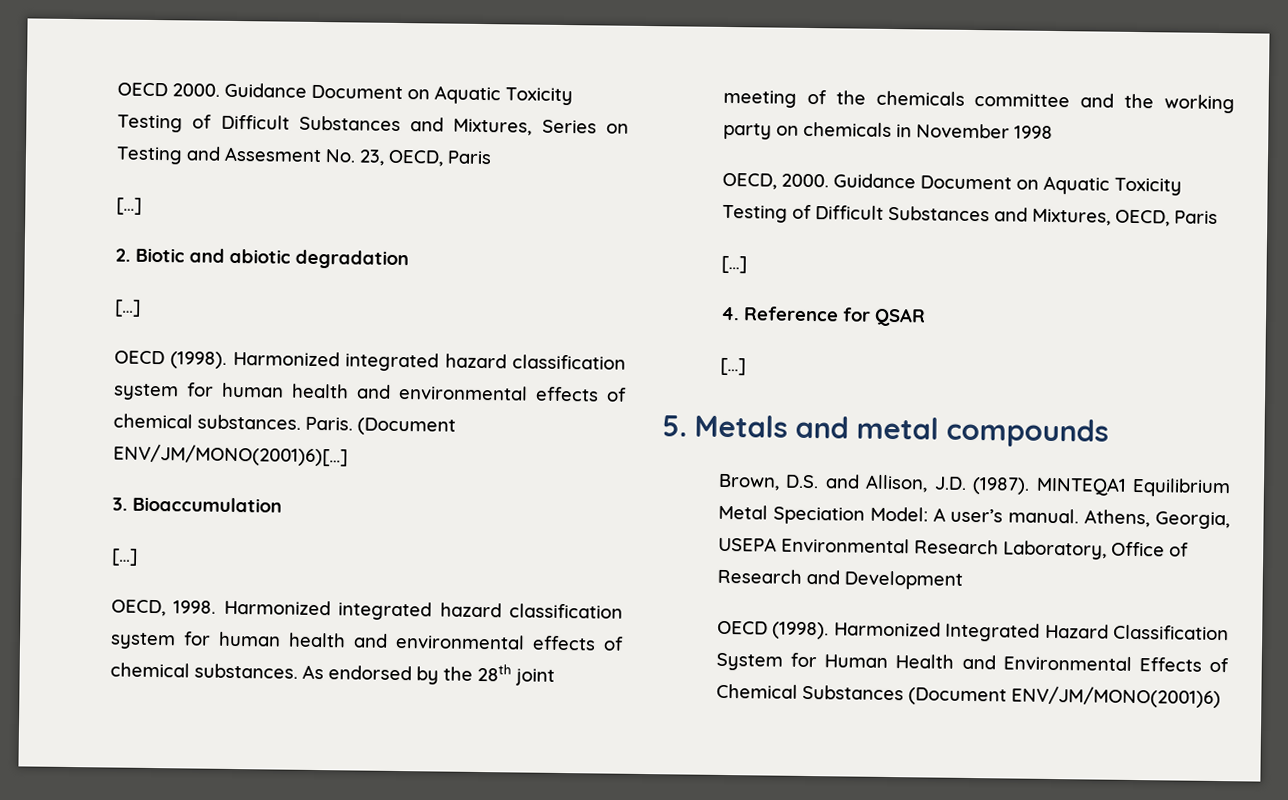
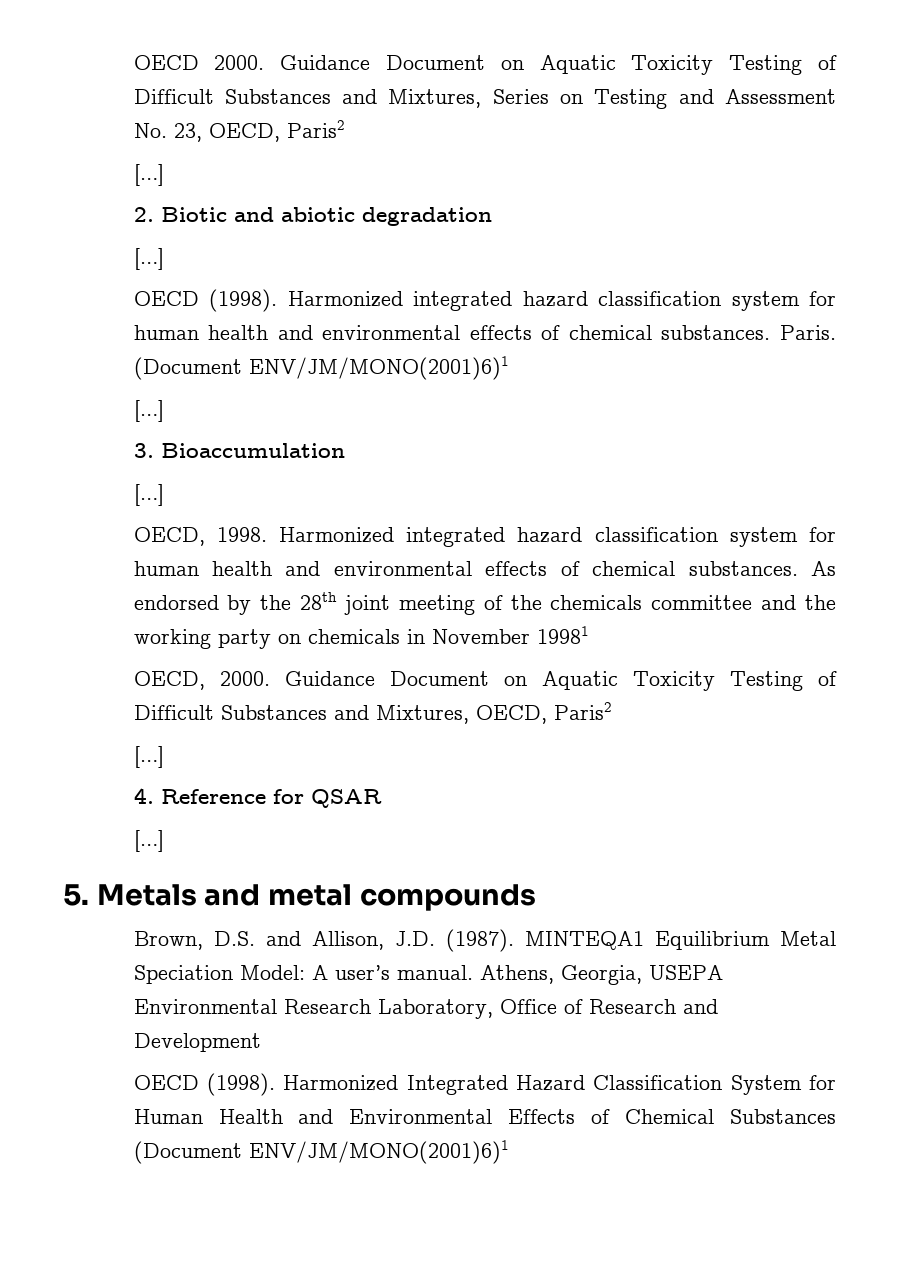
- Guidance Document on Aquatic Toxicity Testing of Difficult Substances and Mixtures, Series on Testing and Assesment No. 23, OECD, Paris
+ Guidance Document on Aquatic Toxicity Testing of Difficult Substances and Mixtures, Series on Testing and Assessment No. 23, OECD, Paris2
- Paris. (Document ENV/JM/MONO(2001)6)[…]
+ Paris. (Document ENV/JM/MONO(2001)6)1
+ […]
- As endorsed by the 28th joint meeting of the chemicals committee and the working party on chemicals in November 1998
+ As endorsed by the 28th joint meeting of the chemicals committee and the working party on chemicals in November 19981
- Guidance Document on Aquatic Toxicity Testing of Difficult Substances and Mixtures, OECD, Paris
+ Guidance Document on Aquatic Toxicity Testing of Difficult Substances and Mixtures, OECD, Paris2
- Harmonized Integrated Hazard Classification System for Human Health and Environmental Effects of Chemical Substances (Document ENV/JM/MONO(2001)6)
+ Harmonized Integrated Hazard Classification System for Human Health and Environmental Effects of Chemical Substances (Document ENV/JM/MONO(2001)6)1

